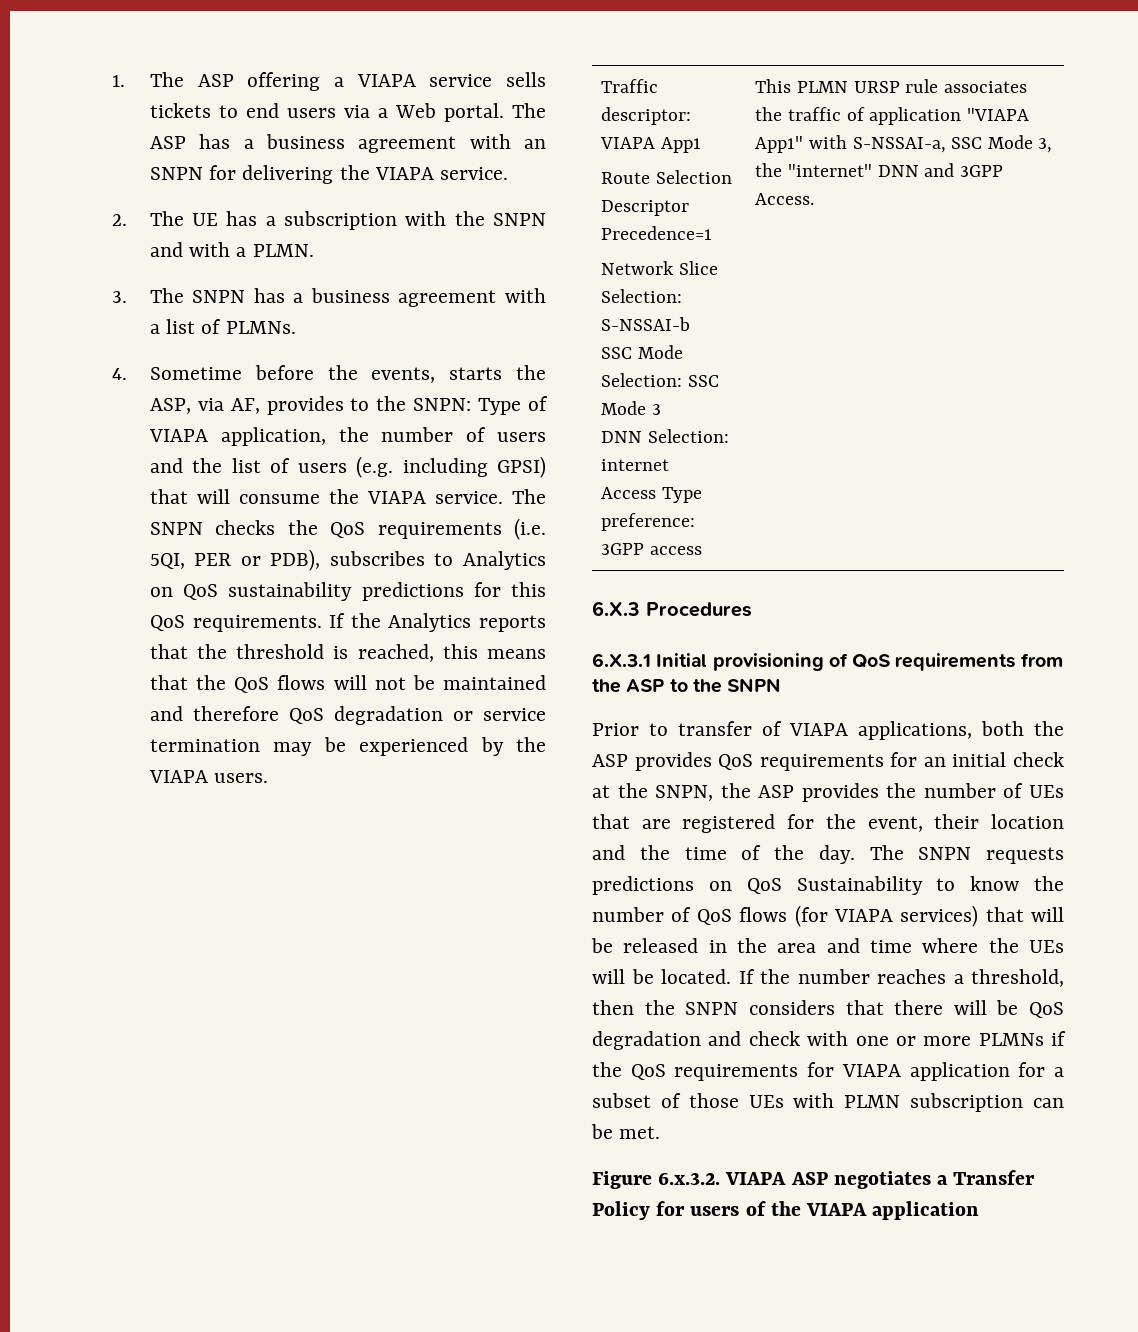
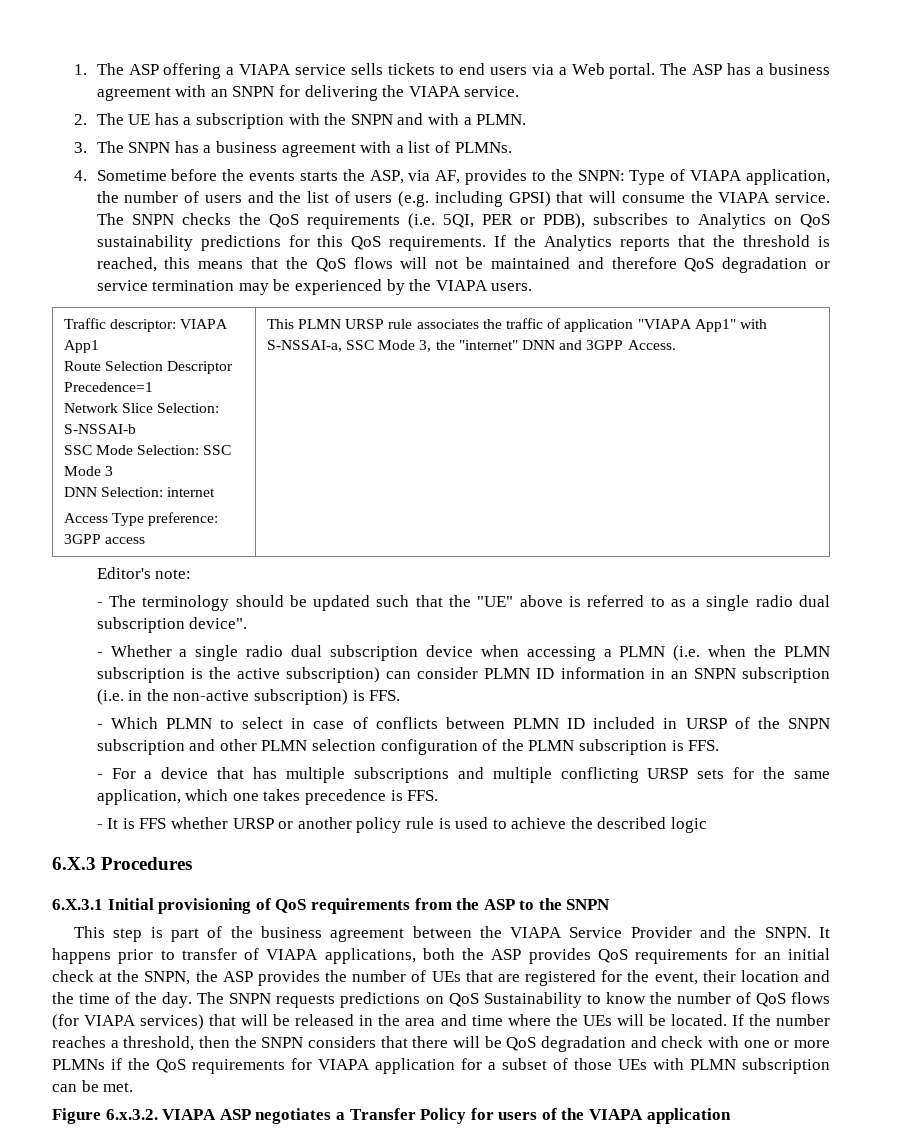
- 4. Sometime before the events, starts the ASP, via AF, provides to the SNPN: Type of VIAPA application, the number of users and the list of users (e.g. including GPSI) that will consume the VIAPA service.
+ 4. Sometime before the events starts the ASP, via AF, provides to the SNPN: Type of VIAPA application, the number of users and the list of users (e.g. including GPSI) that will consume the VIAPA service.
+ Editor's note:
+ - The terminology should be updated such that the "UE" above is referred to as a single radio dual subscription device".
+ - Whether a single radio dual subscription device when accessing a PLMN (i.e. when the PLMN subscription is the active subscription) can consider PLMN ID information in an SNPN subscription (i.e. in the non-active subscription) is FFS.
+ - Which PLMN to select in case of conflicts between PLMN ID included in URSP of the SNPN subscription and other PLMN selection configuration of the PLMN subscription is FFS.
+ - For a device that has multiple subscriptions and multiple conflicting URSP sets for the same application, which one takes precedence is FFS.
+ - It is FFS whether URSP or another policy rule is used to achieve the described logic
- Prior to transfer of VIAPA applications, both the ASP provides QoS requirements for an initial check at the SNPN, the ASP provides the number of UEs that are registered for the event, their location and the time of the day.
+ This step is part of the business agreement between the VIAPA Service Provider and the SNPN. It happens prior to transfer of VIAPA applications, both the ASP provides QoS requirements for an initial check at the SNPN, the ASP provides the number of UEs that are registered for the event, their location and the time of the day.

